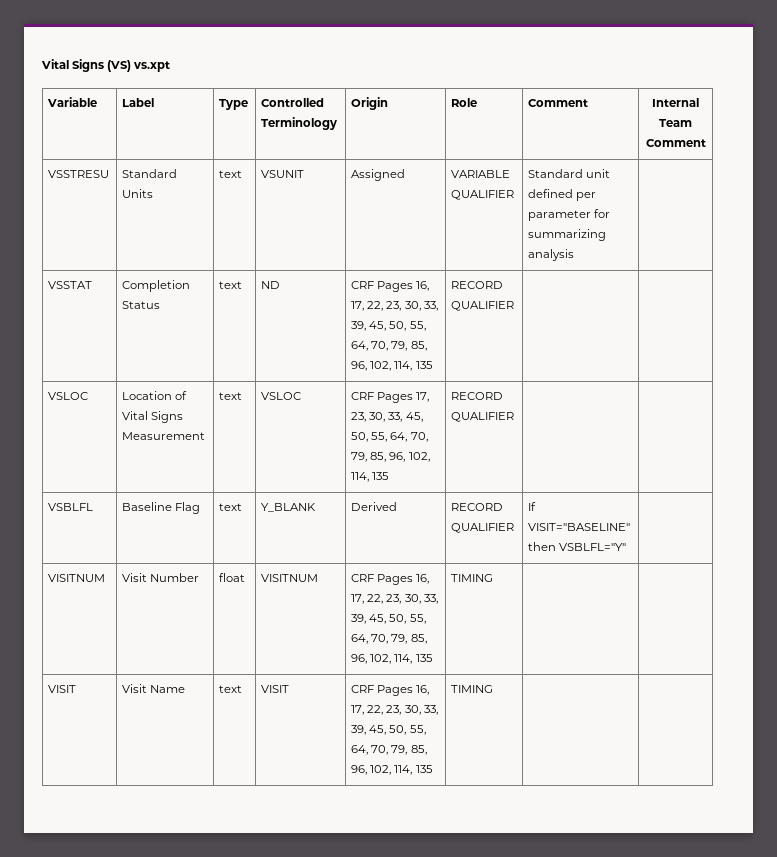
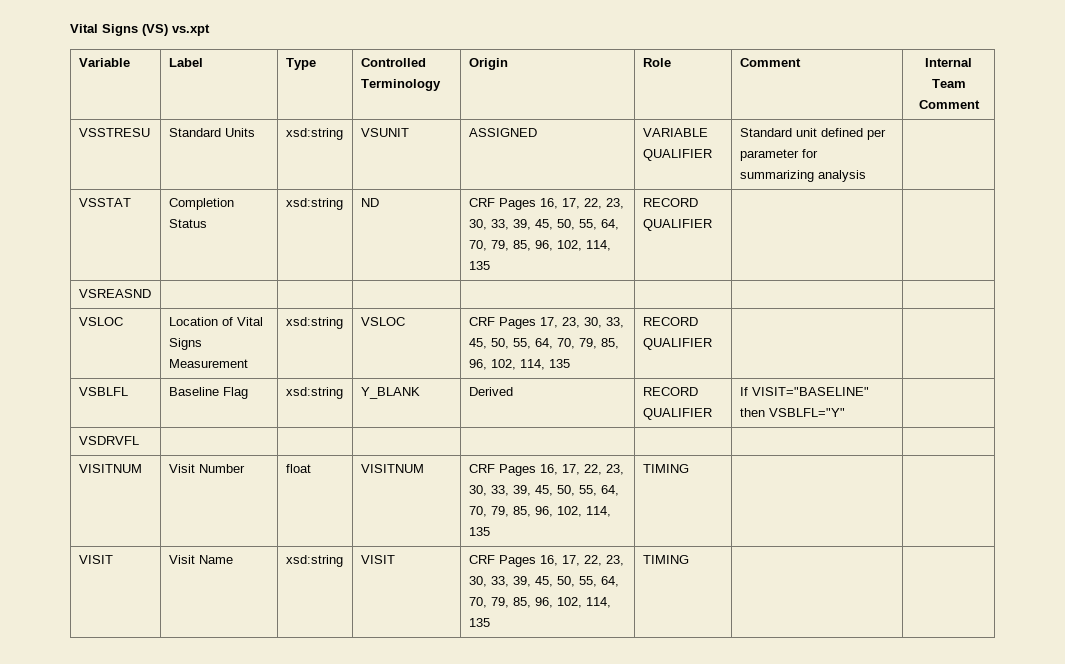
- VSSTRESU | Standard Units | text | VSUNIT | Assigned | VARIABLE QUALIFIER | Standard unit defined per parameter for summarizing analysis |
+ VSSTRESU | Standard Units | xsd:string | VSUNIT | ASSIGNED | VARIABLE QUALIFIER | Standard unit defined per parameter for summarizing analysis |
- VSSTAT | Completion Status | text | ND | CRF Pages 16, 17, 22, 23, 30, 33, 39, 45, 50, 55, 64, 70, 79, 85, 96, 102, 114, 135 | RECORD QUALIFIER | |
+ VSSTAT | Completion Status | xsd:string | ND | CRF Pages 16, 17, 22, 23, 30, 33, 39, 45, 50, 55, 64, 70, 79, 85, 96, 102, 114, 135 | RECORD QUALIFIER | |
+ VSREASND | | | | | | |
- VSLOC | Location of Vital Signs Measurement | text | VSLOC | CRF Pages 17, 23, 30, 33, 45, 50, 55, 64, 70, 79, 85, 96, 102, 114, 135 | RECORD QUALIFIER | |
+ VSLOC | Location of Vital Signs Measurement | xsd:string | VSLOC | CRF Pages 17, 23, 30, 33, 45, 50, 55, 64, 70, 79, 85, 96, 102, 114, 135 | RECORD QUALIFIER | |
- VSBLFL | Baseline Flag | text | Y_BLANK | Derived | RECORD QUALIFIER | If VISIT="BASELINE" then VSBLFL="Y" |
+ VSBLFL | Baseline Flag | xsd:string | Y_BLANK | Derived | RECORD QUALIFIER | If VISIT="BASELINE" then VSBLFL="Y" |
+ VSDRVFL | | | | | | |
- VISIT | Visit Name | text | VISIT | CRF Pages 16, 17, 22, 23, 30, 33, 39, 45, 50, 55, 64, 70, 79, 85, 96, 102, 114, 135 | TIMING | |
+ VISIT | Visit Name | xsd:string | VISIT | CRF Pages 16, 17, 22, 23, 30, 33, 39, 45, 50, 55, 64, 70, 79, 85, 96, 102, 114, 135 | TIMING | |

